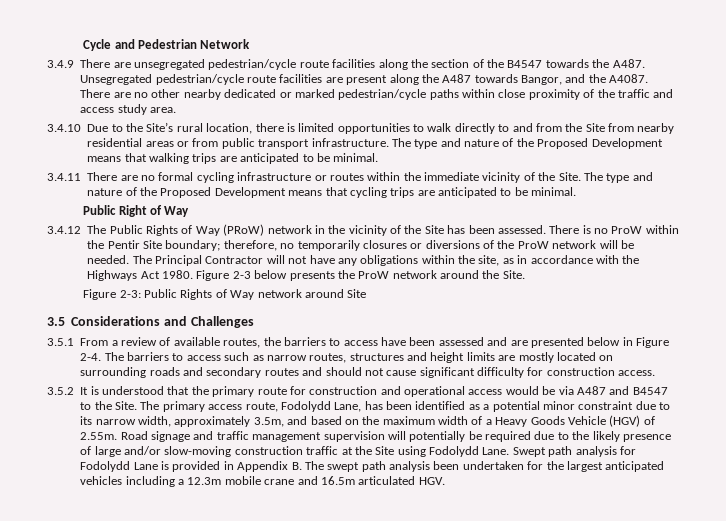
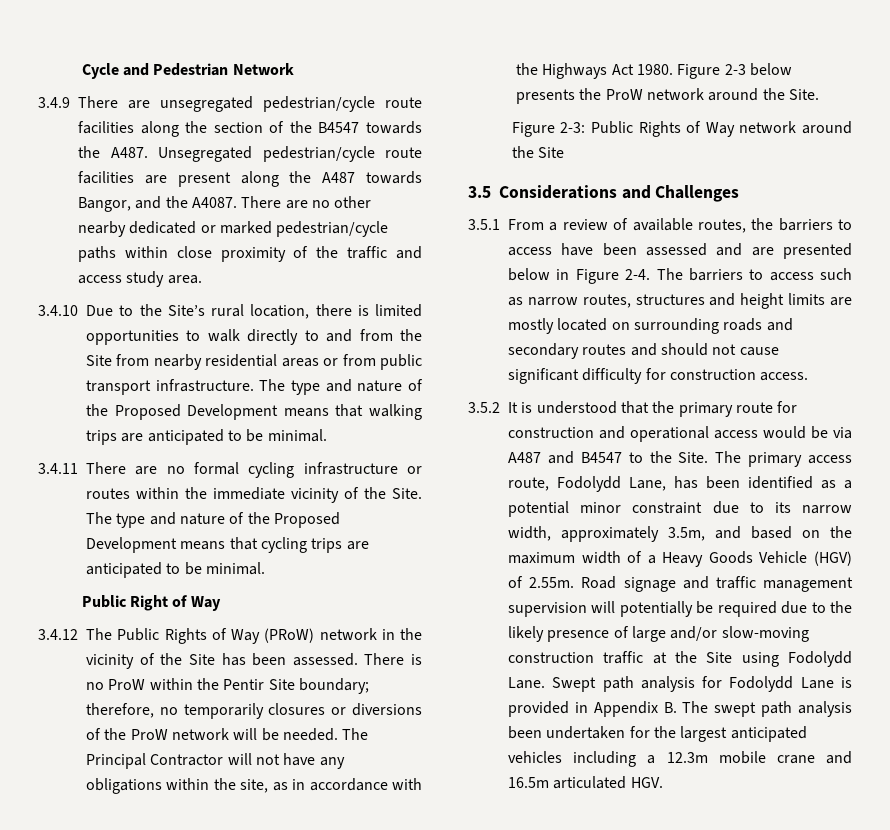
- Figure 2-3: Public Rights of Way network around Site
+ Figure 2-3: Public Rights of Way network around the Site

